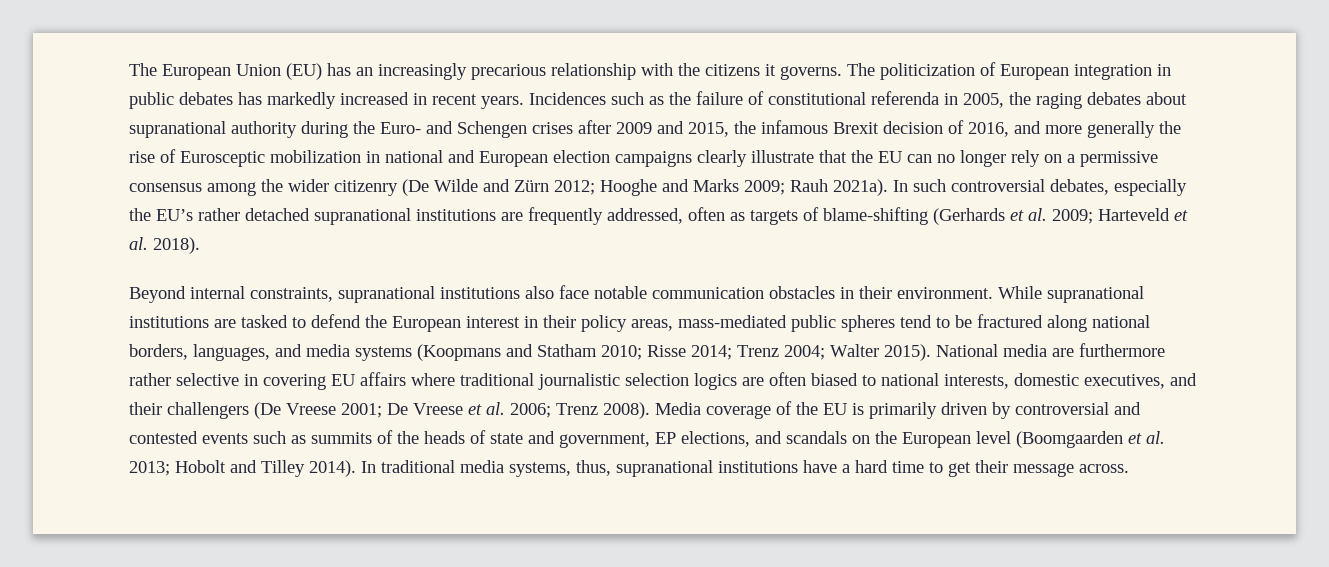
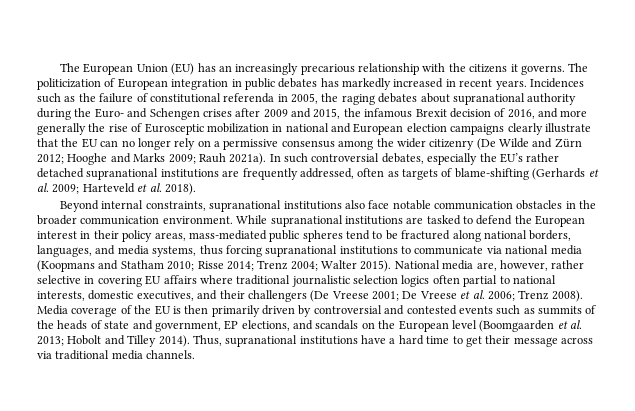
- Beyond internal constraints, supranational institutions also face notable communication obstacles in their environment.
+ Beyond internal constraints, supranational institutions also face notable communication obstacles in the broader communication environment.
- While supranational institutions are tasked to defend the European interest in their policy areas, mass-mediated public spheres tend to be fractured along national borders, languages, and media systems (Koopmans and Statham 2010; Risse 2014; Trenz 2004; Walter 2015).
+ While supranational institutions are tasked to defend the European interest in their policy areas, mass-mediated public spheres tend to be fractured along national borders, languages, and media systems, thus forcing supranational institutions to communicate via national media (Koopmans and Statham 2010; Risse 2014; Trenz 2004; Walter 2015).
- National media are furthermore rather selective in covering EU affairs where traditional journalistic selection logics are often biased to national interests, domestic executives, and their challengers (De Vreese 2001; De Vreese et al. 2006; Trenz 2008).
+ National media are, however, rather selective in covering EU affairs where traditional journalistic selection logics often partial to national interests, domestic executives, and their challengers (De Vreese 2001; De Vreese et al. 2006; Trenz 2008).
- Media coverage of the EU is primarily driven by controversial and contested events such as summits of the heads of state and government, EP elections, and scandals on the European level (Boomgaarden et al. 2013; Hobolt and Tilley 2014).
+ Media coverage of the EU is then primarily driven by controversial and contested events such as summits of the heads of state and government, EP elections, and scandals on the European level (Boomgaarden et al. 2013; Hobolt and Tilley 2014).
- In traditional media systems, thus, supranational institutions have a hard time to get their message across.
+ Thus, supranational institutions have a hard time to get their message across via traditional media channels.

